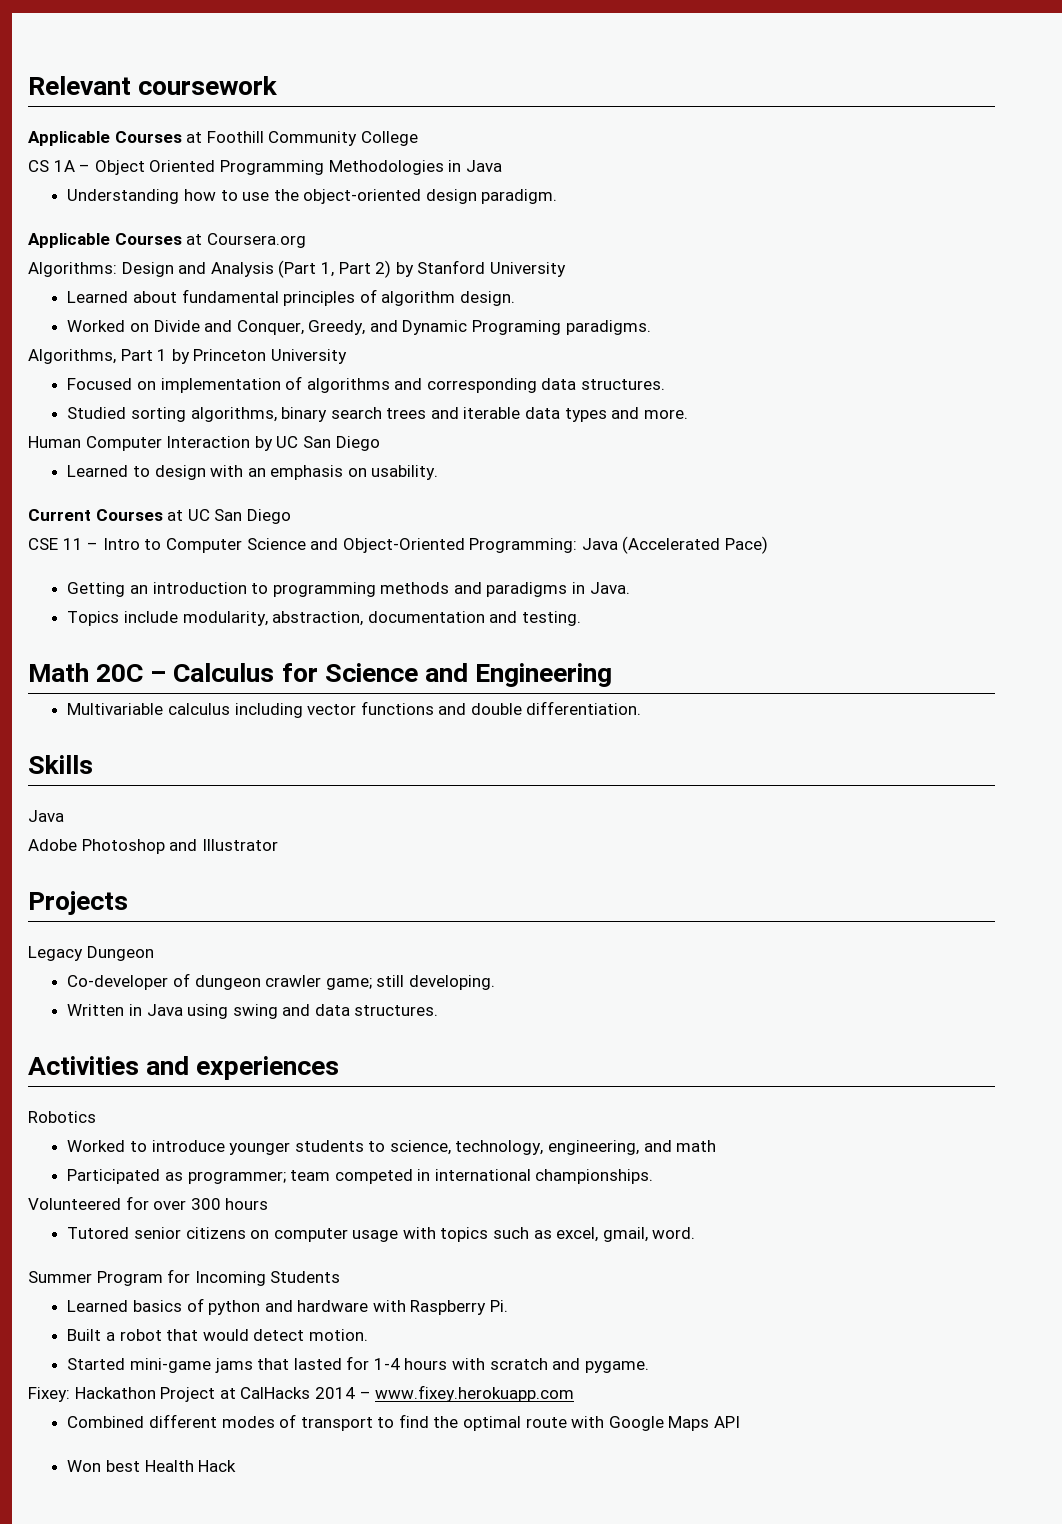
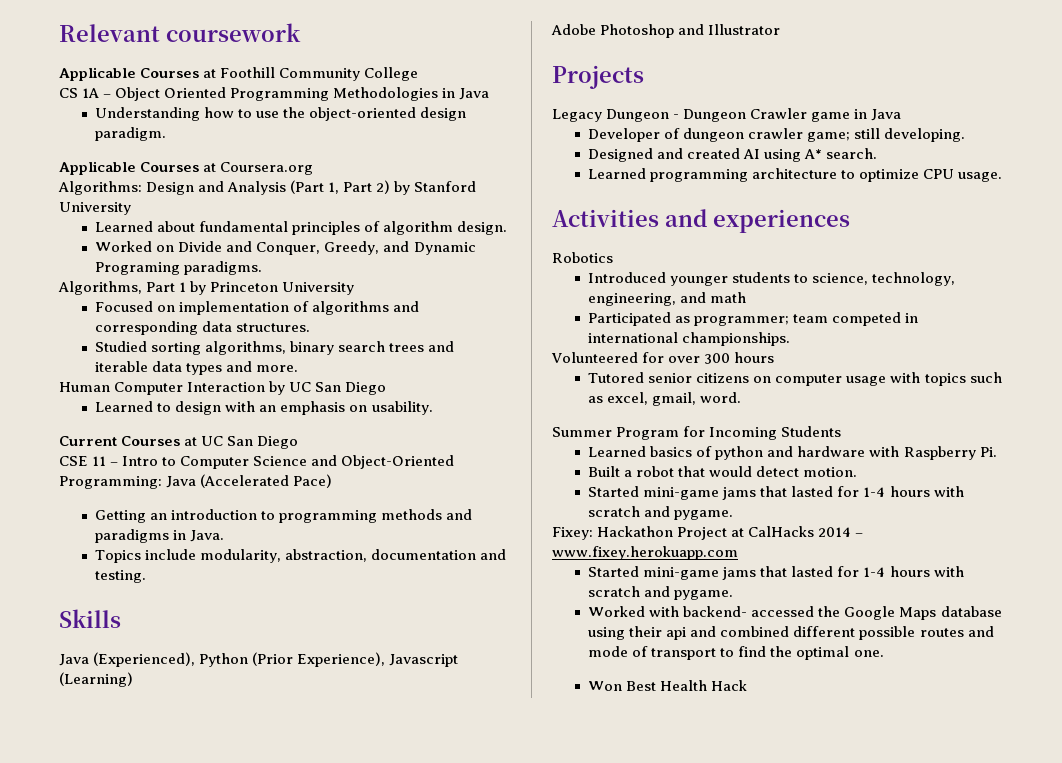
- Math 20C – Calculus for Science and Engineering
- Multivariable calculus including vector functions and double differentiation.
  Skills
- Java
+ Java (Experienced), Python (Prior Experience), Javascript (Learning)
- Legacy Dungeon
- Co-developer of dungeon crawler game; still developing.
+ Legacy Dungeon - Dungeon Crawler game in Java
+ Developer of dungeon crawler game; still developing.
- Written in Java using swing and data structures.
+ Designed and created AI using A* search.
+ Learned programming architecture to optimize CPU usage.
- Worked to introduce younger students to science, technology, engineering, and math
+ Introduced younger students to science, technology, engineering, and math
  Fixey: Hackathon Project at CalHacks 2014 – www.fixey.herokuapp.com
- Combined different modes of transport to find the optimal route with Google Maps API
+ Started mini-game jams that lasted for 1-4 hours with scratch and pygame.
+ Worked with backend- accessed the Google Maps database using their api and combined different possible routes and mode of transport to find the optimal one.
- Won best Health Hack
+ Won Best Health Hack

